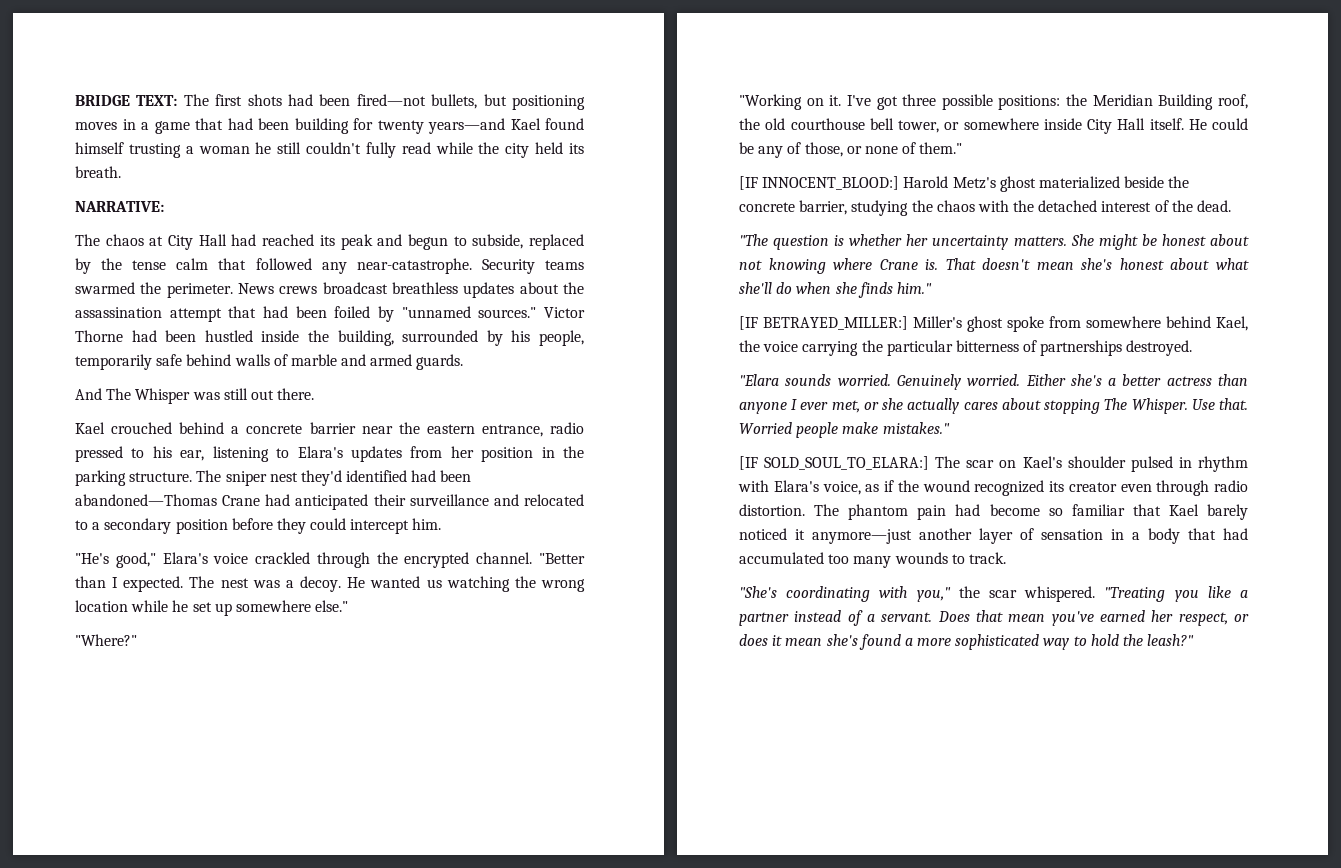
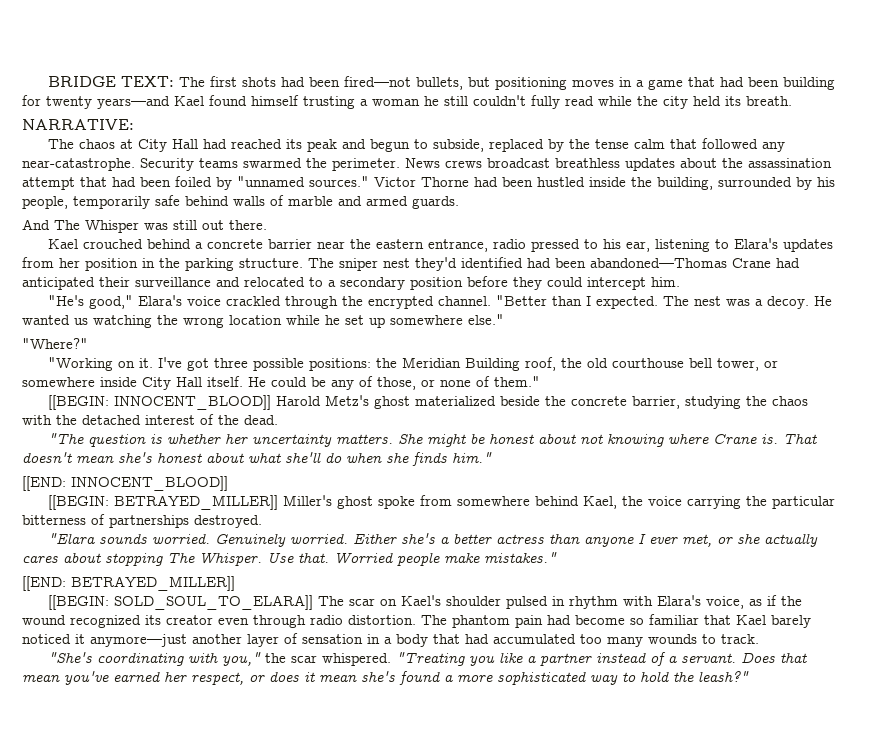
- [IF INNOCENT_BLOOD:] Harold Metz's ghost materialized beside the concrete barrier, studying the chaos with the detached interest of the dead.
+ [[BEGIN: INNOCENT_BLOOD]] Harold Metz's ghost materialized beside the concrete barrier, studying the chaos with the detached interest of the dead.
- [IF BETRAYED_MILLER:] Miller's ghost spoke from somewhere behind Kael, the voice carrying the particular bitterness of partnerships destroyed.
+ [[END: INNOCENT_BLOOD]]
+ [[BEGIN: BETRAYED_MILLER]] Miller's ghost spoke from somewhere behind Kael, the voice carrying the particular bitterness of partnerships destroyed.
- [IF SOLD_SOUL_TO_ELARA:] The scar on Kael's shoulder pulsed in rhythm with Elara's voice, as if the wound recognized its creator even through radio distortion.
+ [[END: BETRAYED_MILLER]]
+ [[BEGIN: SOLD_SOUL_TO_ELARA]] The scar on Kael's shoulder pulsed in rhythm with Elara's voice, as if the wound recognized its creator even through radio distortion.

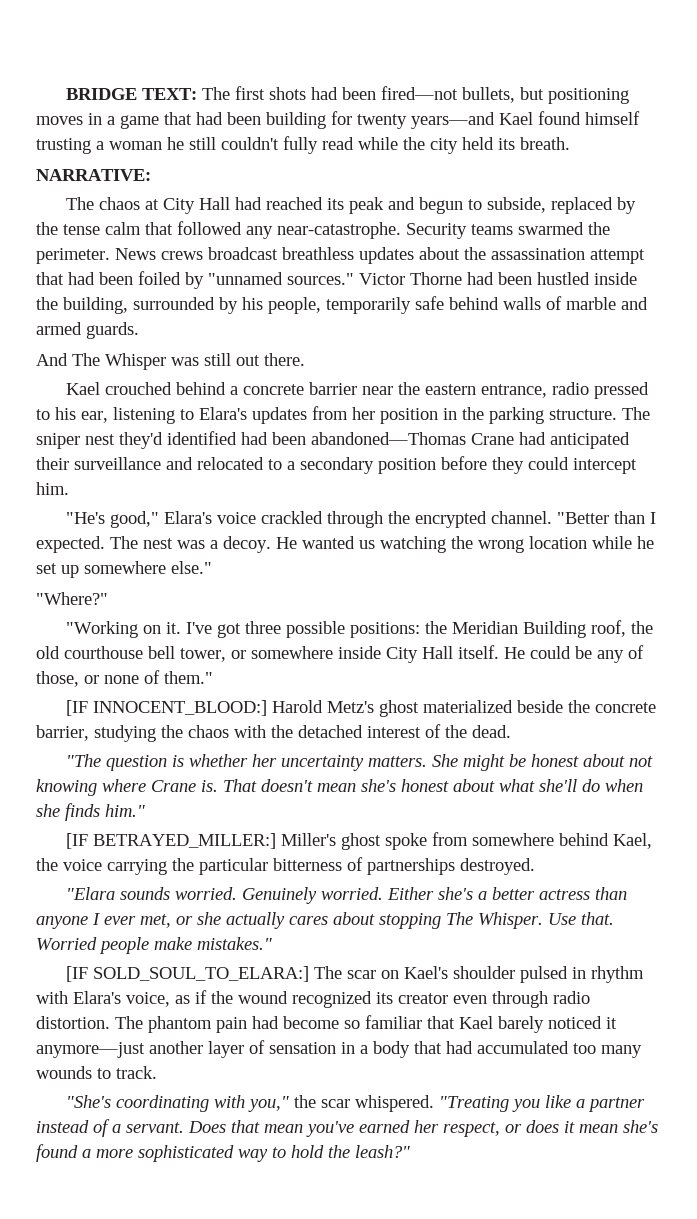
- [[BEGIN: INNOCENT_BLOOD]] Harold Metz's ghost materialized beside the concrete barrier, studying the chaos with the detached interest of the dead.
+ [IF INNOCENT_BLOOD:] Harold Metz's ghost materialized beside the concrete barrier, studying the chaos with the detached interest of the dead.
- [[END: INNOCENT_BLOOD]]
- [[BEGIN: BETRAYED_MILLER]] Miller's ghost spoke from somewhere behind Kael, the voice carrying the particular bitterness of partnerships destroyed.
+ [IF BETRAYED_MILLER:] Miller's ghost spoke from somewhere behind Kael, the voice carrying the particular bitterness of partnerships destroyed.
- [[END: BETRAYED_MILLER]]
- [[BEGIN: SOLD_SOUL_TO_ELARA]] The scar on Kael's shoulder pulsed in rhythm with Elara's voice, as if the wound recognized its creator even through radio distortion.
+ [IF SOLD_SOUL_TO_ELARA:] The scar on Kael's shoulder pulsed in rhythm with Elara's voice, as if the wound recognized its creator even through radio distortion.

